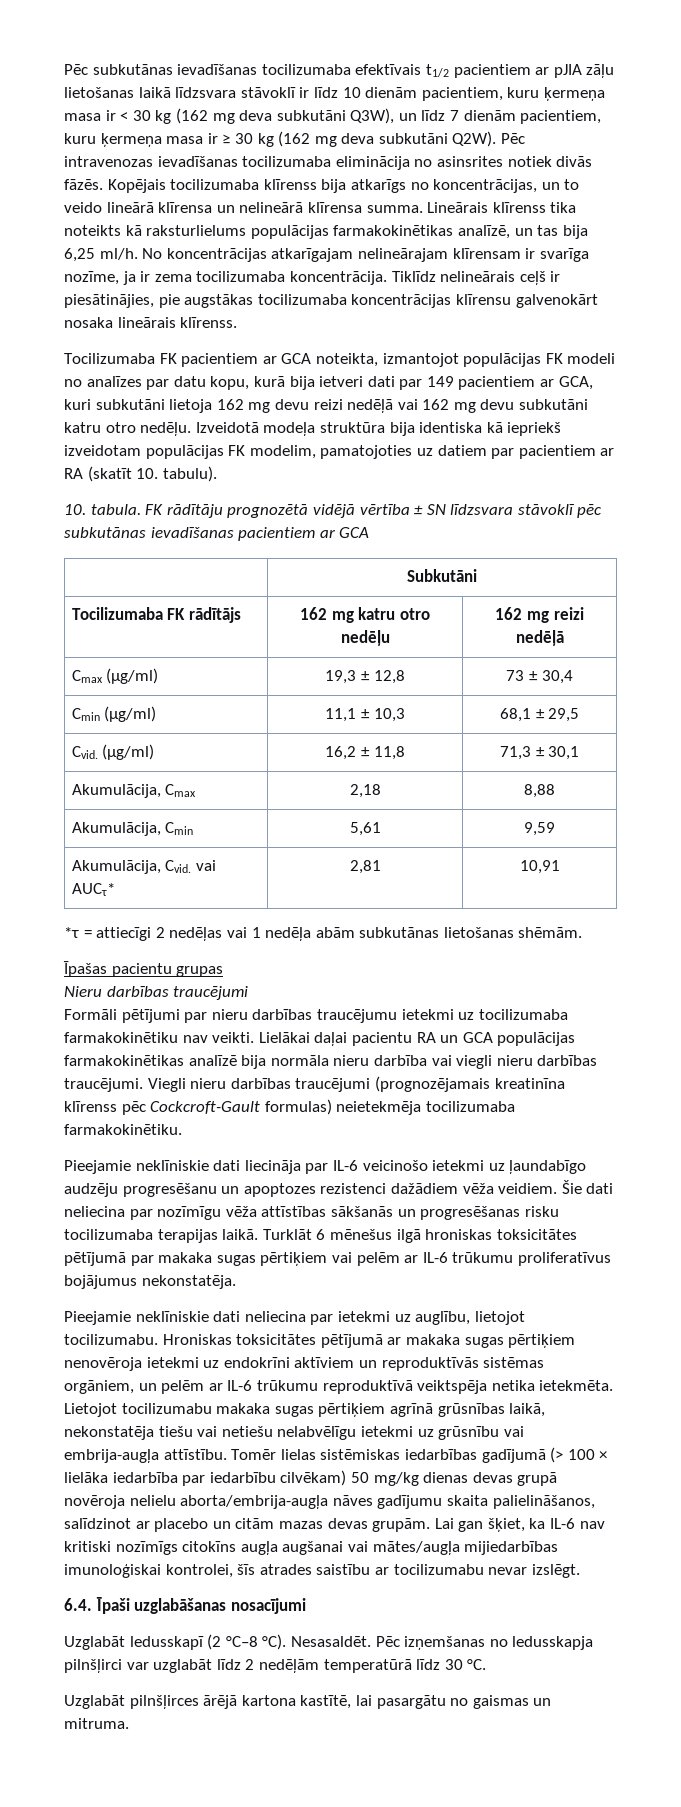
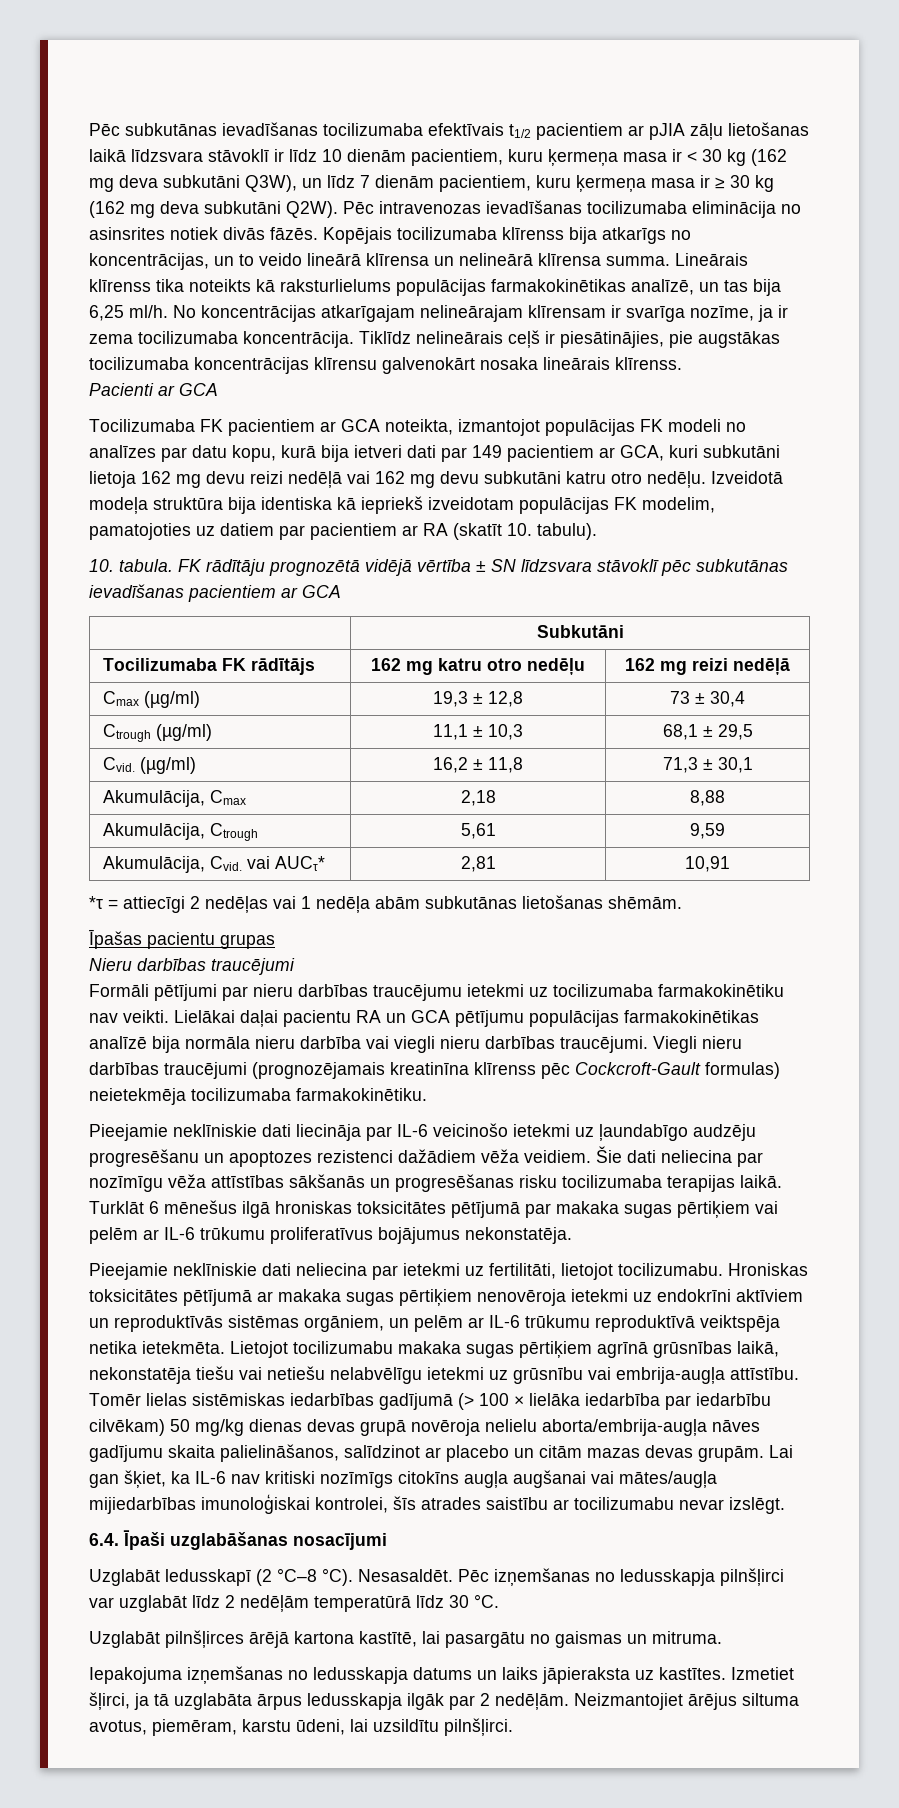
+ Pacienti ar GCA
- Cmin (µg/ml) | 11,1 ± 10,3 | 68,1 ± 29,5
+ Ctrough (µg/ml) | 11,1 ± 10,3 | 68,1 ± 29,5
- Akumulācija, Cmin | 5,61 | 9,59
+ Akumulācija, Ctrough | 5,61 | 9,59
- Lielākai daļai pacientu RA un GCA populācijas farmakokinētikas analīzē bija normāla nieru darbība vai viegli nieru darbības traucējumi.
+ Lielākai daļai pacientu RA un GCA pētījumu populācijas farmakokinētikas analīzē bija normāla nieru darbība vai viegli nieru darbības traucējumi.
- Pieejamie neklīniskie dati neliecina par ietekmi uz auglību, lietojot tocilizumabu.
+ Pieejamie neklīniskie dati neliecina par ietekmi uz fertilitāti, lietojot tocilizumabu.
+ Iepakojuma izņemšanas no ledusskapja datums un laiks jāpieraksta uz kastītes. Izmetiet šļirci, ja tā uzglabāta ārpus ledusskapja ilgāk par 2 nedēļām. Neizmantojiet ārējus siltuma avotus, piemēram, karstu ūdeni, lai uzsildītu pilnšļirci.

